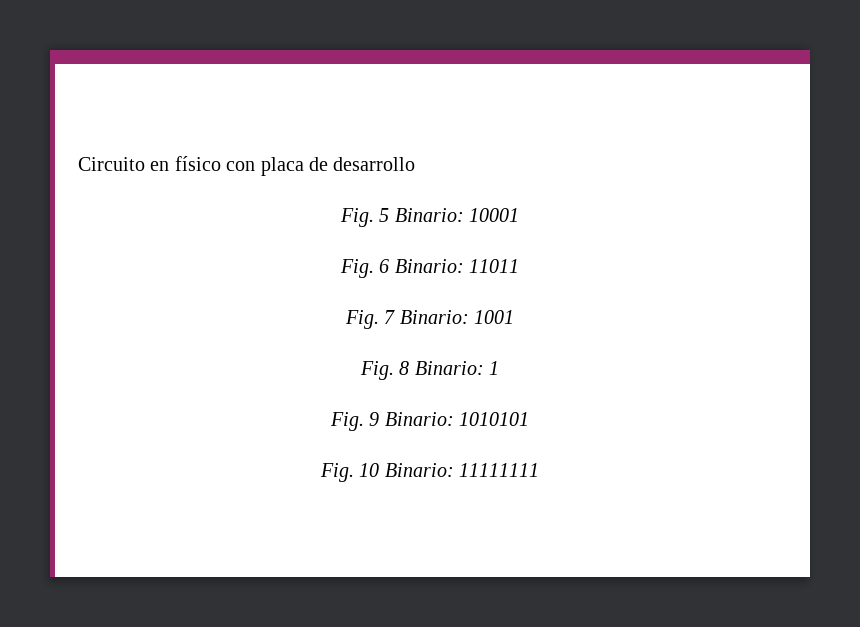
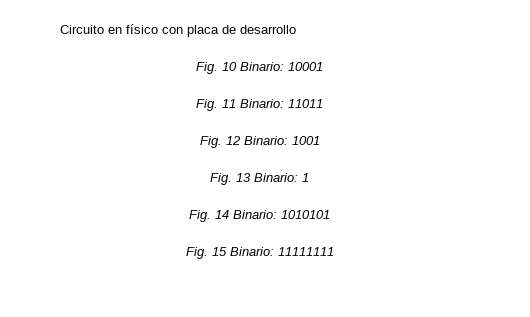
- Fig. 5 Binario: 10001
+ Fig. 10 Binario: 10001
- Fig. 6 Binario: 11011
+ Fig. 11 Binario: 11011
- Fig. 7 Binario: 1001
+ Fig. 12 Binario: 1001
- Fig. 8 Binario: 1
+ Fig. 13 Binario: 1
- Fig. 9 Binario: 1010101
+ Fig. 14 Binario: 1010101
- Fig. 10 Binario: 11111111
+ Fig. 15 Binario: 11111111

